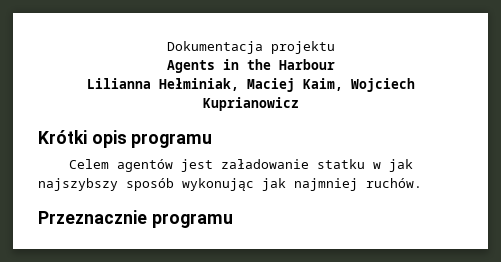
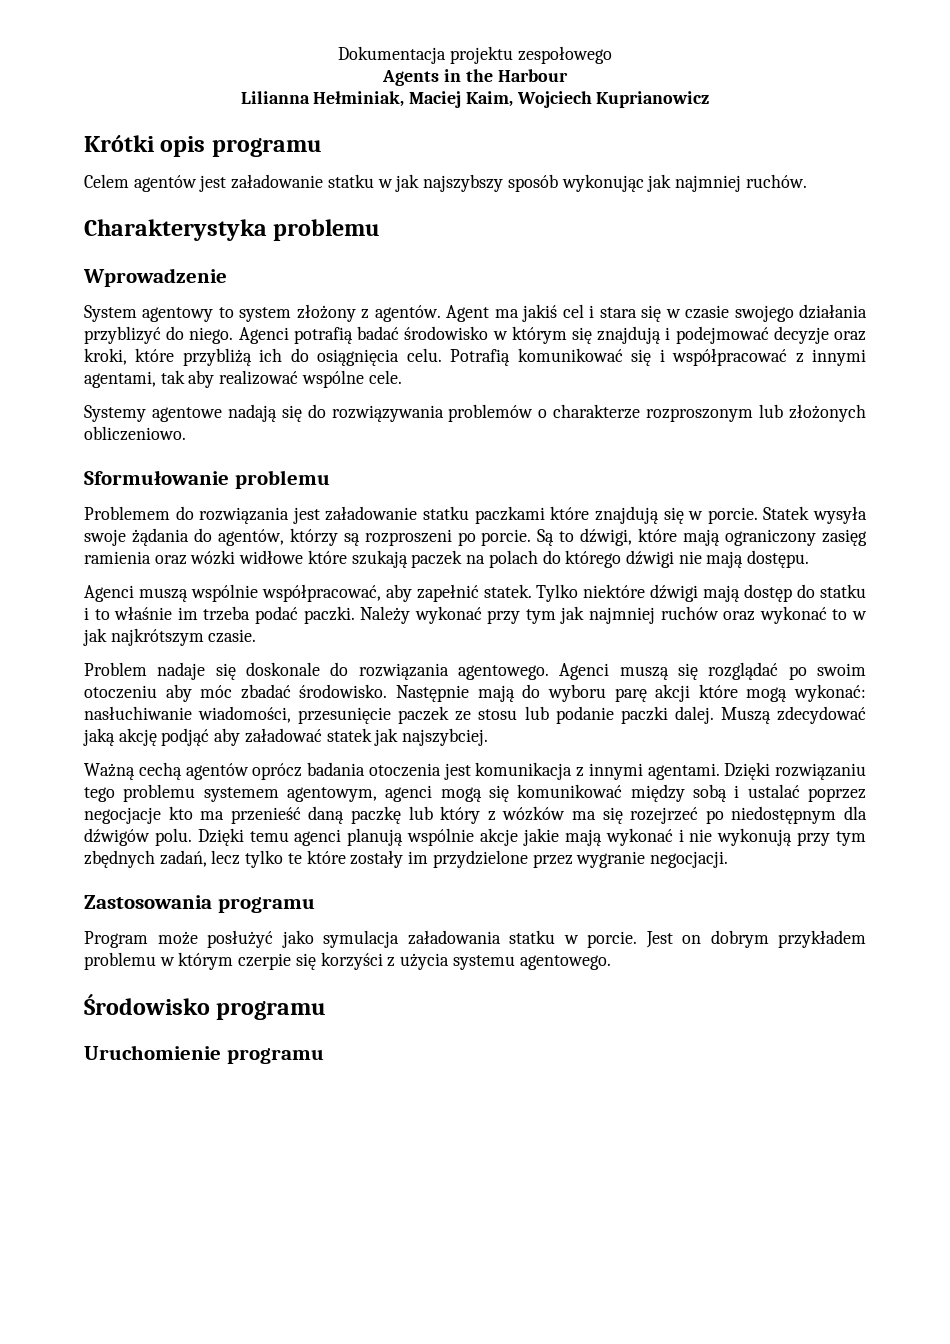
- Dokumentacja projektu
+ Dokumentacja projektu zespołowego
- Przeznacznie programu
+ Charakterystyka problemu
+ Wprowadzenie
+ System agentowy to system złożony z agentów. Agent ma jakiś cel i stara się w czasie swojego działania przyblizyć do niego. Agenci potrafią badać środowisko w którym się znajdują i podejmować decyzje oraz kroki, które przybliżą ich do osiągnięcia celu. Potrafią komunikować się i współpracować z innymi agentami, tak aby realizować wspólne cele.
+ Systemy agentowe nadają się do rozwiązywania problemów o charakterze rozproszonym lub złożonych obliczeniowo.
+ Sformułowanie problemu
+ Problemem do rozwiązania jest załadowanie statku paczkami które znajdują się w porcie. Statek wysyła swoje żądania do agentów, którzy są rozproszeni po porcie. Są to dźwigi, które mają ograniczony zasięg ramienia oraz wózki widłowe które szukają paczek na polach do którego dźwigi nie mają dostępu.
+ Agenci muszą wspólnie współpracować, aby zapełnić statek. Tylko niektóre dźwigi mają dostęp do statku i to właśnie im trzeba podać paczki. Należy wykonać przy tym jak najmniej ruchów oraz wykonać to w jak najkrótszym czasie.
+ Problem nadaje się doskonale do rozwiązania agentowego. Agenci muszą się rozglądać po swoim otoczeniu aby móc zbadać środowisko. Następnie mają do wyboru parę akcji które mogą wykonać: nasłuchiwanie wiadomości, przesunięcie paczek ze stosu lub podanie paczki dalej. Muszą zdecydować jaką akcję podjąć aby załadować statek jak najszybciej.
+ Ważną cechą agentów oprócz badania otoczenia jest komunikacja z innymi agentami. Dzięki rozwiązaniu tego problemu systemem agentowym, agenci mogą się komunikować między sobą i ustalać poprzez negocjacje kto ma przenieść daną paczkę lub który z wózków ma się rozejrzeć po niedostępnym dla dźwigów polu. Dzięki temu agenci planują wspólnie akcje jakie mają wykonać i nie wykonują przy tym zbędnych zadań, lecz tylko te które zostały im przydzielone przez wygranie negocjacji.
+ Zastosowania programu
+ Program może posłużyć jako symulacja załadowania statku w porcie. Jest on dobrym przykładem problemu w którym czerpie się korzyści z użycia systemu agentowego.
+ Środowisko programu
+ Uruchomienie programu

